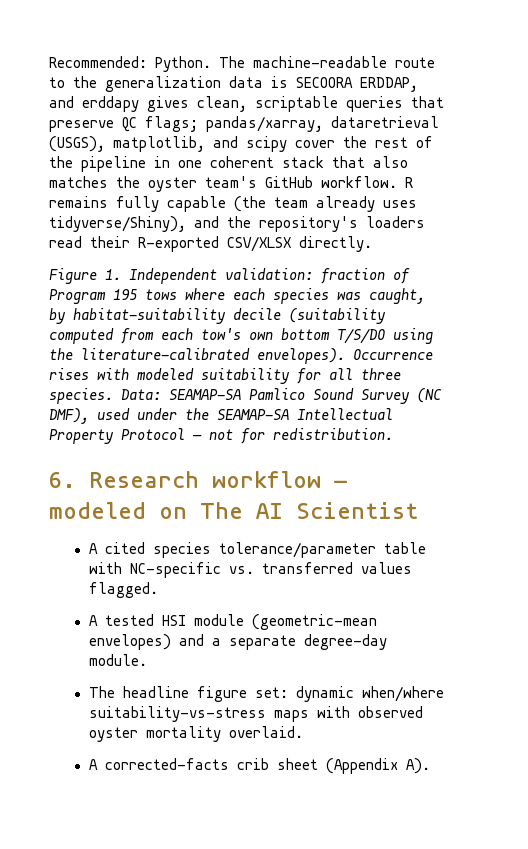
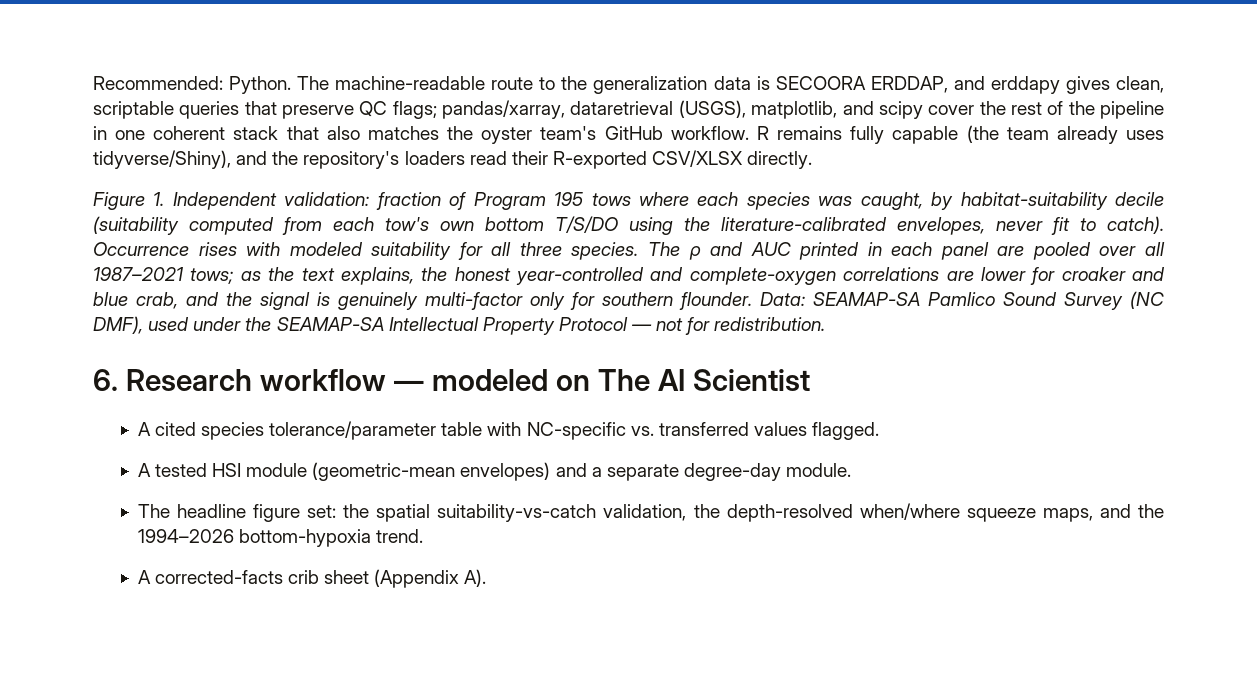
- Figure 1. Independent validation: fraction of Program 195 tows where each species was caught, by habitat-suitability decile (suitability computed from each tow's own bottom T/S/DO using the literature-calibrated envelopes).
+ Figure 1. Independent validation: fraction of Program 195 tows where each species was caught, by habitat-suitability decile (suitability computed from each tow's own bottom T/S/DO using the literature-calibrated envelopes, never fit to catch).
+ The ρ and AUC printed in each panel are pooled over all 1987–2021 tows; as the text explains, the honest year-controlled and complete-oxygen correlations are lower for croaker and blue crab, and the signal is genuinely multi-factor only for southern flounder.
- The headline figure set: dynamic when/where suitability-vs-stress maps with observed oyster mortality overlaid.
+ The headline figure set: the spatial suitability-vs-catch validation, the depth-resolved when/where squeeze maps, and the 1994–2026 bottom-hypoxia trend.

